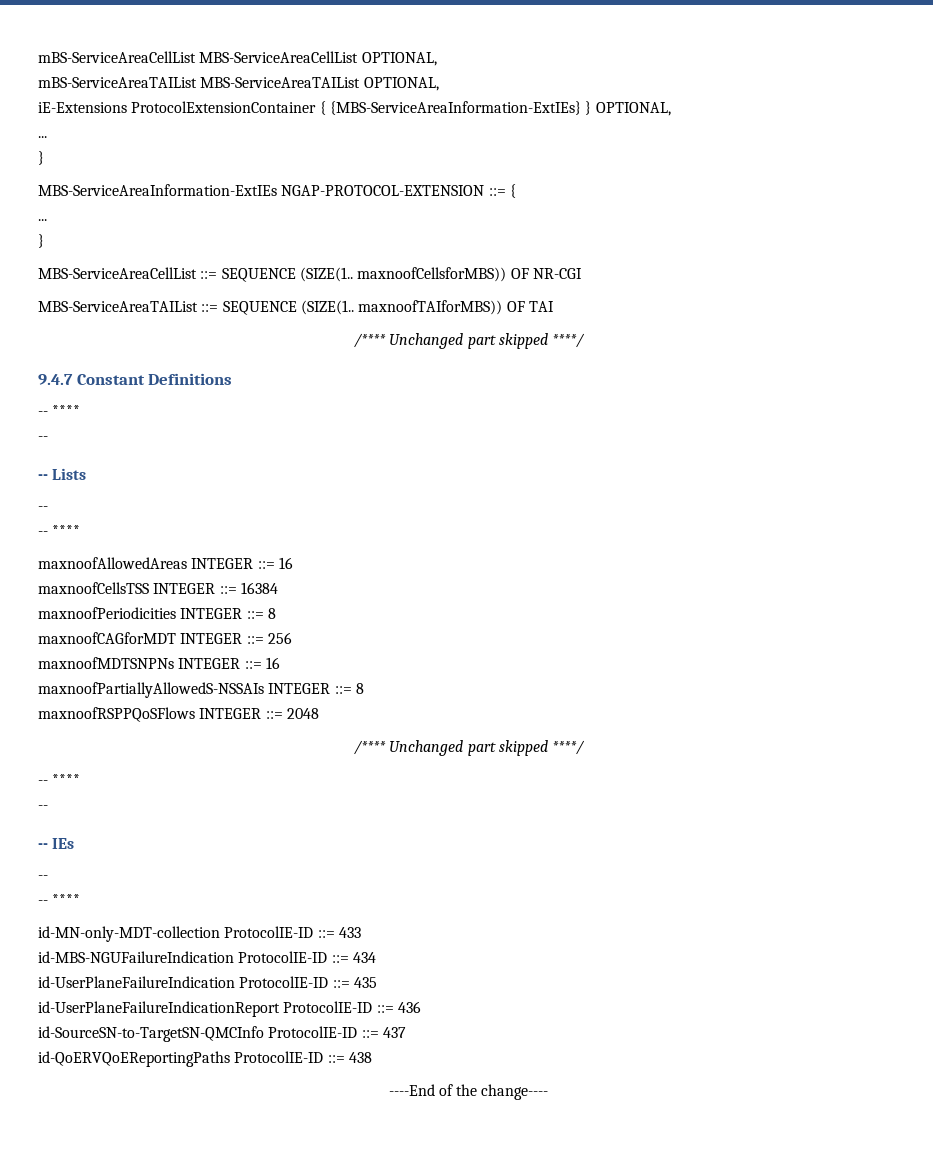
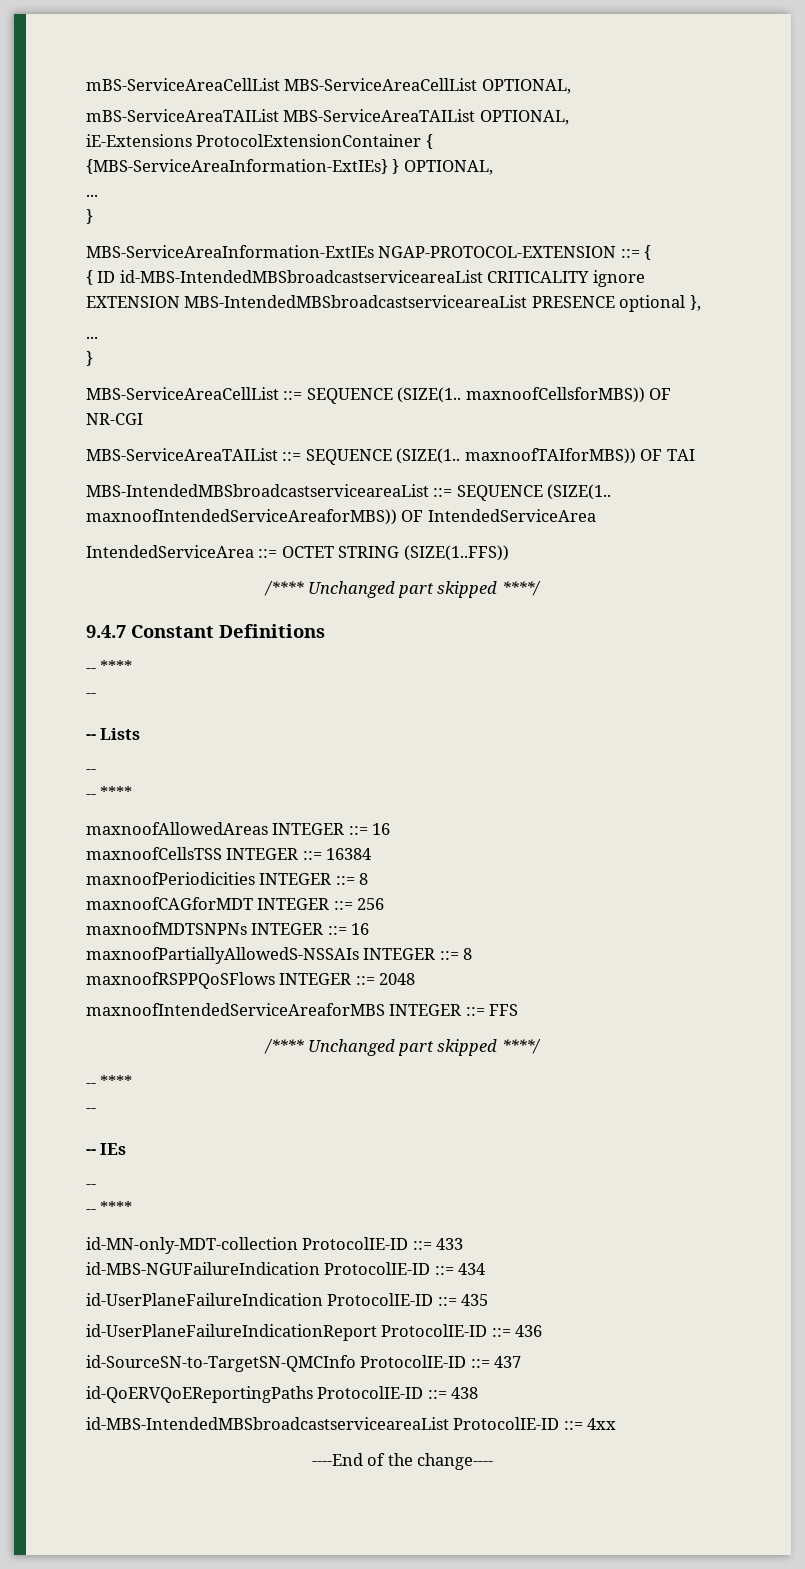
+ { ID id-MBS-IntendedMBSbroadcastserviceareaList CRITICALITY ignore EXTENSION MBS-IntendedMBSbroadcastserviceareaList PRESENCE optional },
+ MBS-IntendedMBSbroadcastserviceareaList ::= SEQUENCE (SIZE(1.. maxnoofIntendedServiceAreaforMBS)) OF IntendedServiceArea
+ IntendedServiceArea ::= OCTET STRING (SIZE(1..FFS))
+ maxnoofIntendedServiceAreaforMBS INTEGER ::= FFS
+ id-MBS-IntendedMBSbroadcastserviceareaList ProtocolIE-ID ::= 4xx

